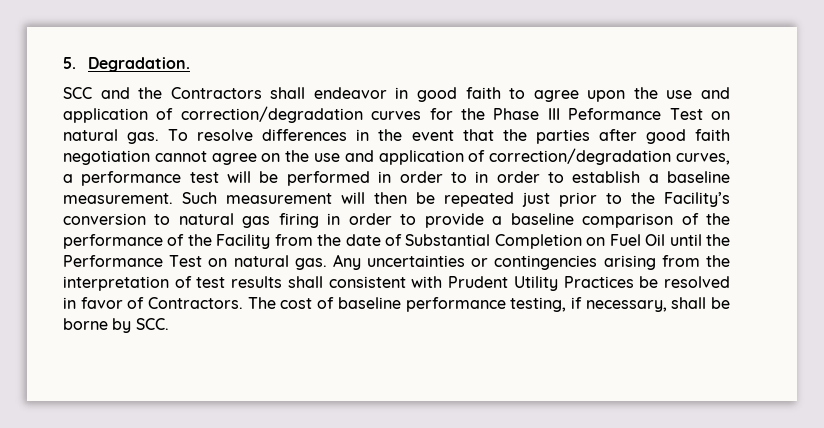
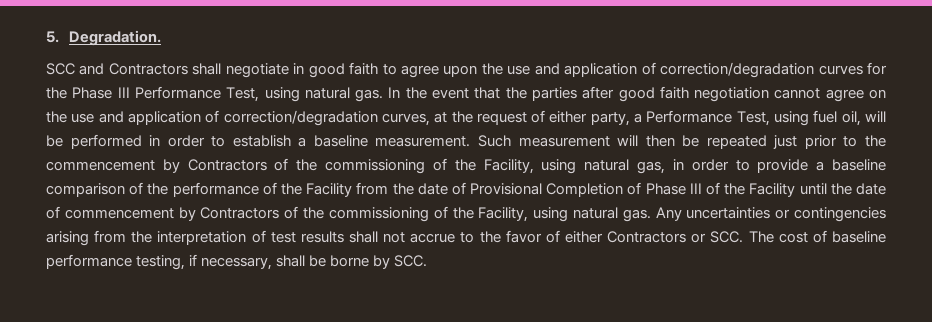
- SCC and the Contractors shall endeavor in good faith to agree upon the use and application of correction/degradation curves for the Phase III Peformance Test on natural gas. To resolve differences in the event that the parties after good faith negotiation cannot agree on the use and application of correction/degradation curves, a performance test will be performed in order to in order to establish a baseline measurement.
+ SCC and Contractors shall negotiate in good faith to agree upon the use and application of correction/degradation curves for the Phase III Performance Test, using natural gas. In the event that the parties after good faith negotiation cannot agree on the use and application of correction/degradation curves, at the request of either party, a Performance Test, using fuel oil, will be performed in order to establish a baseline measurement.
- Such measurement will then be repeated just prior to the Facility’s conversion to natural gas firing in order to provide a baseline comparison of the performance of the Facility from the date of Substantial Completion on Fuel Oil until the Performance Test on natural gas.
+ Such measurement will then be repeated just prior to the commencement by Contractors of the commissioning of the Facility, using natural gas, in order to provide a baseline comparison of the performance of the Facility from the date of Provisional Completion of Phase III of the Facility until the date of commencement by Contractors of the commissioning of the Facility, using natural gas.
- Any uncertainties or contingencies arising from the interpretation of test results shall consistent with Prudent Utility Practices be resolved in favor of Contractors. The cost of baseline performance testing, if necessary, shall be borne by SCC.
+ Any uncertainties or contingencies arising from the interpretation of test results shall not accrue to the favor of either Contractors or SCC. The cost of baseline performance testing, if necessary, shall be borne by SCC.

